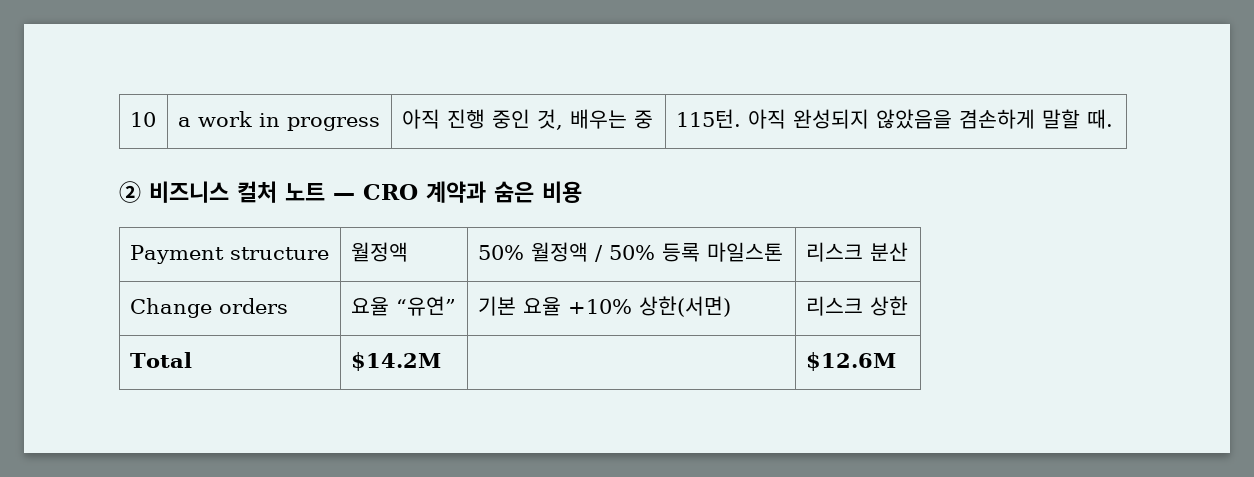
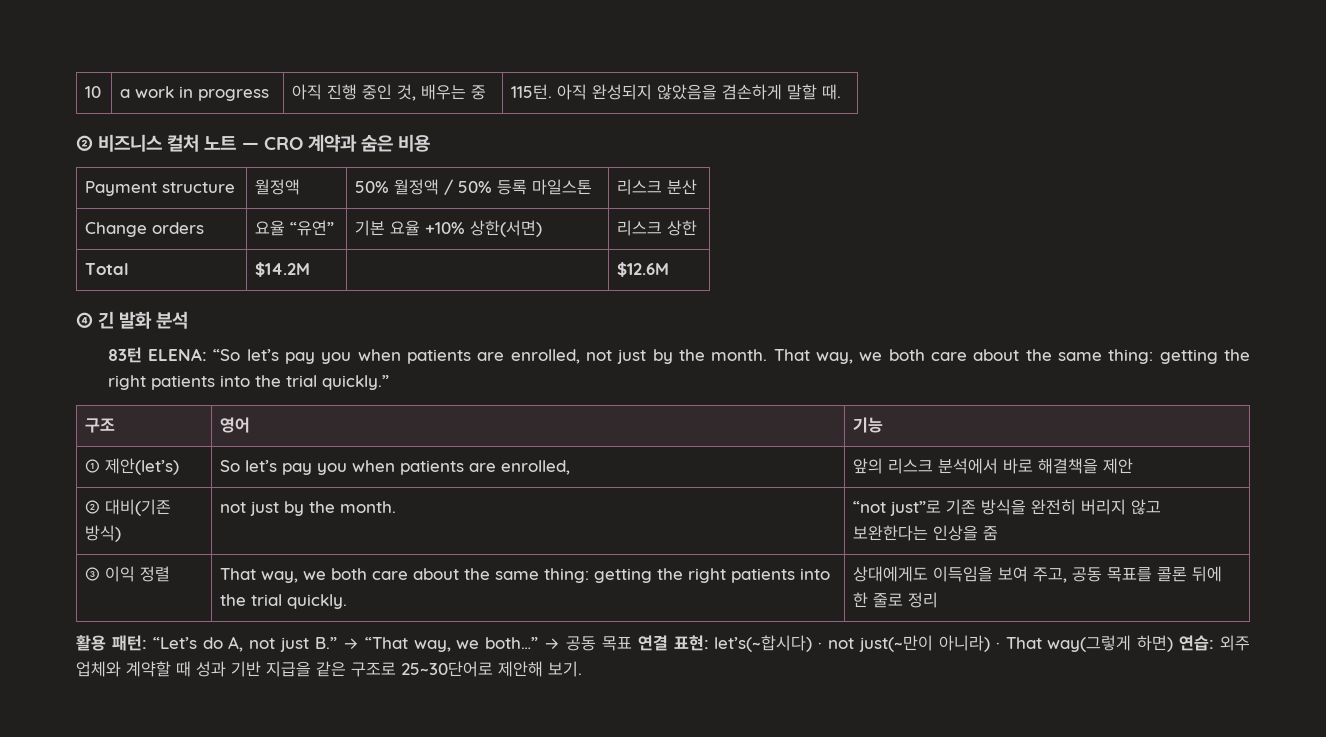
+ ④ 긴 발화 분석
+ 83턴 ELENA: “So let’s pay you when patients are enrolled, not just by the month. That way, we both care about the same thing: getting the right patients into the trial quickly.”
+ 구조 | 영어 | 기능
+ ① 제안(let’s) | So let’s pay you when patients are enrolled, | 앞의 리스크 분석에서 바로 해결책을 제안
+ ② 대비(기존 방식) | not just by the month. | “not just”로 기존 방식을 완전히 버리지 않고 보완한다는 인상을 줌
+ ③ 이익 정렬 | That way, we both care about the same thing: getting the right patients into the trial quickly. | 상대에게도 이득임을 보여 주고, 공동 목표를 콜론 뒤에 한 줄로 정리
+ 활용 패턴: “Let’s do A, not just B.” → “That way, we both…” → 공동 목표 연결 표현: let’s(~합시다) · not just(~만이 아니라) · That way(그렇게 하면) 연습: 외주 업체와 계약할 때 성과 기반 지급을 같은 구조로 25~30단어로 제안해 보기.

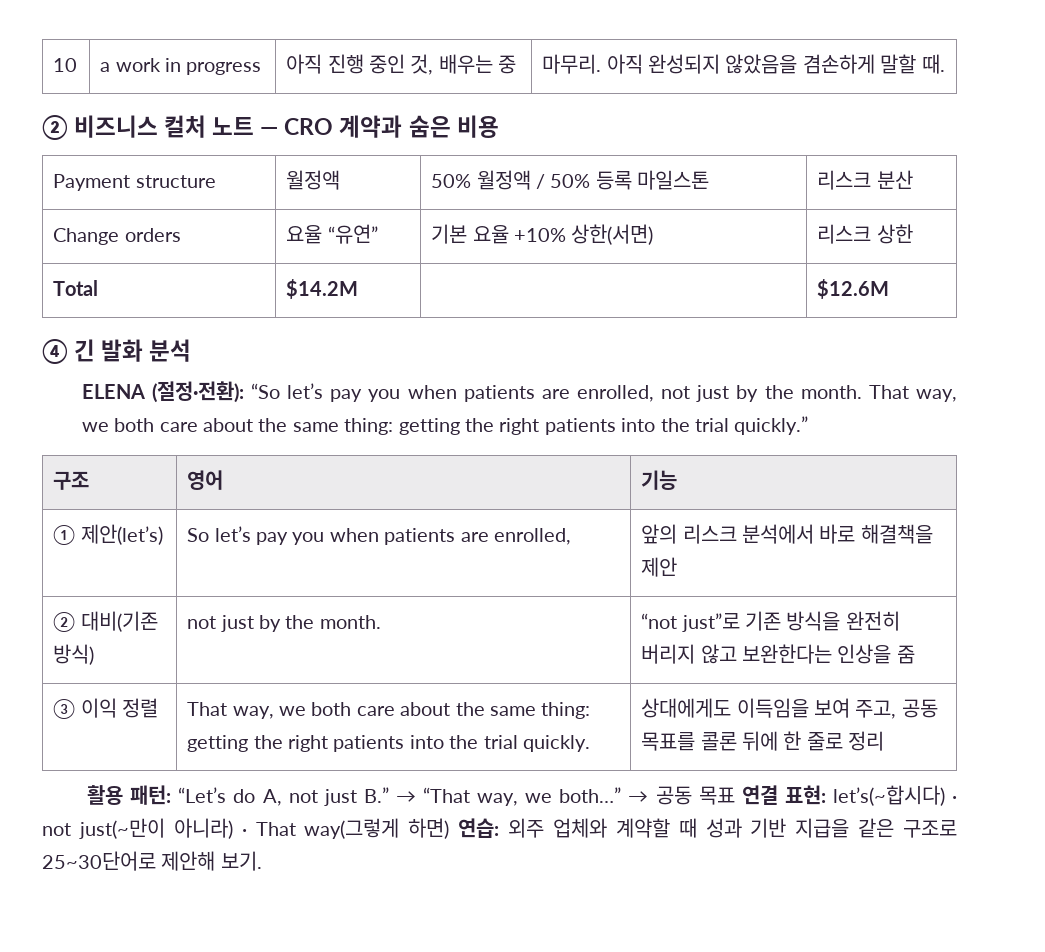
- 10 | a work in progress | 아직 진행 중인 것, 배우는 중 | 115턴. 아직 완성되지 않았음을 겸손하게 말할 때.
+ 10 | a work in progress | 아직 진행 중인 것, 배우는 중 | 마무리. 아직 완성되지 않았음을 겸손하게 말할 때.
- 83턴 ELENA: “So let’s pay you when patients are enrolled, not just by the month.
+ ELENA (절정·전환): “So let’s pay you when patients are enrolled, not just by the month.

